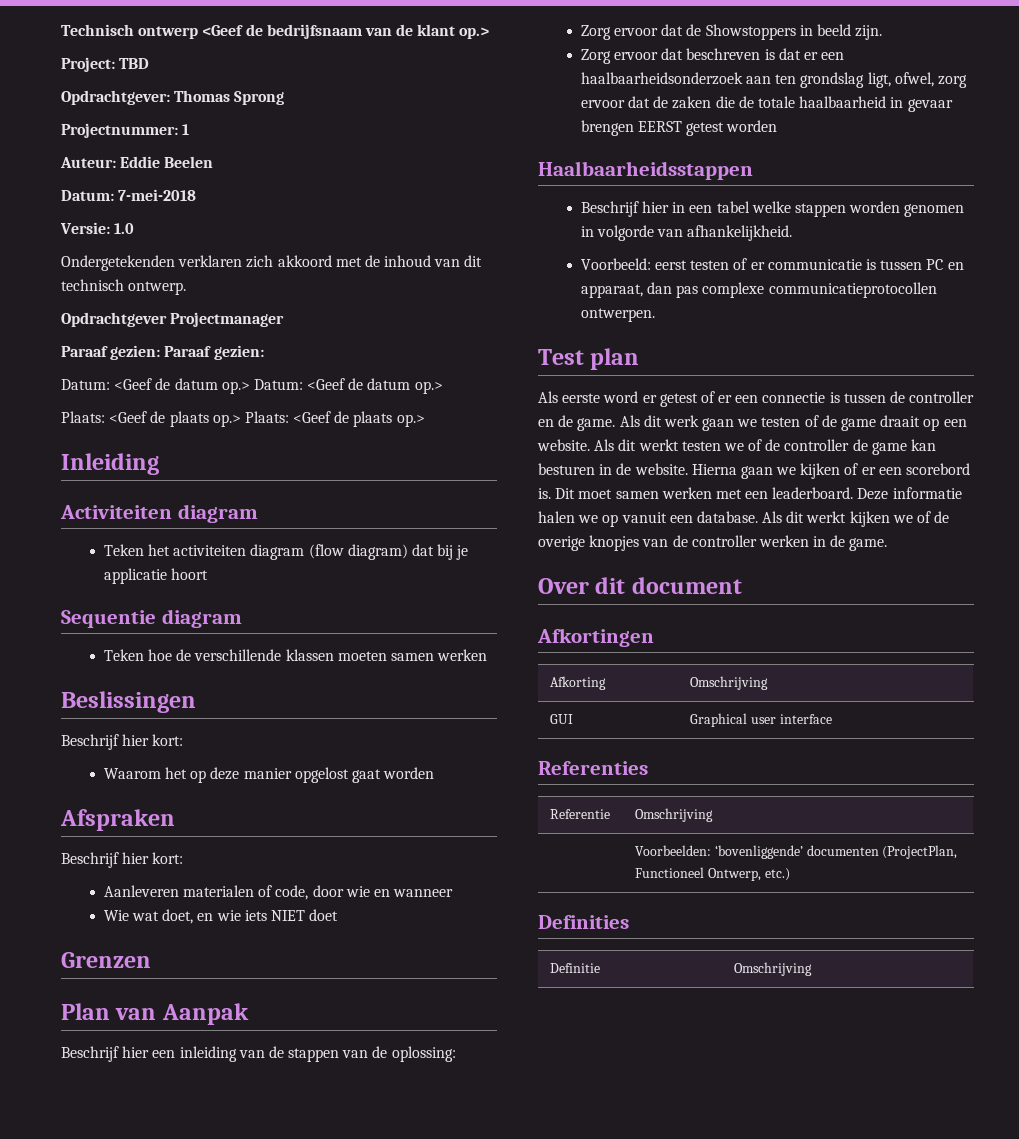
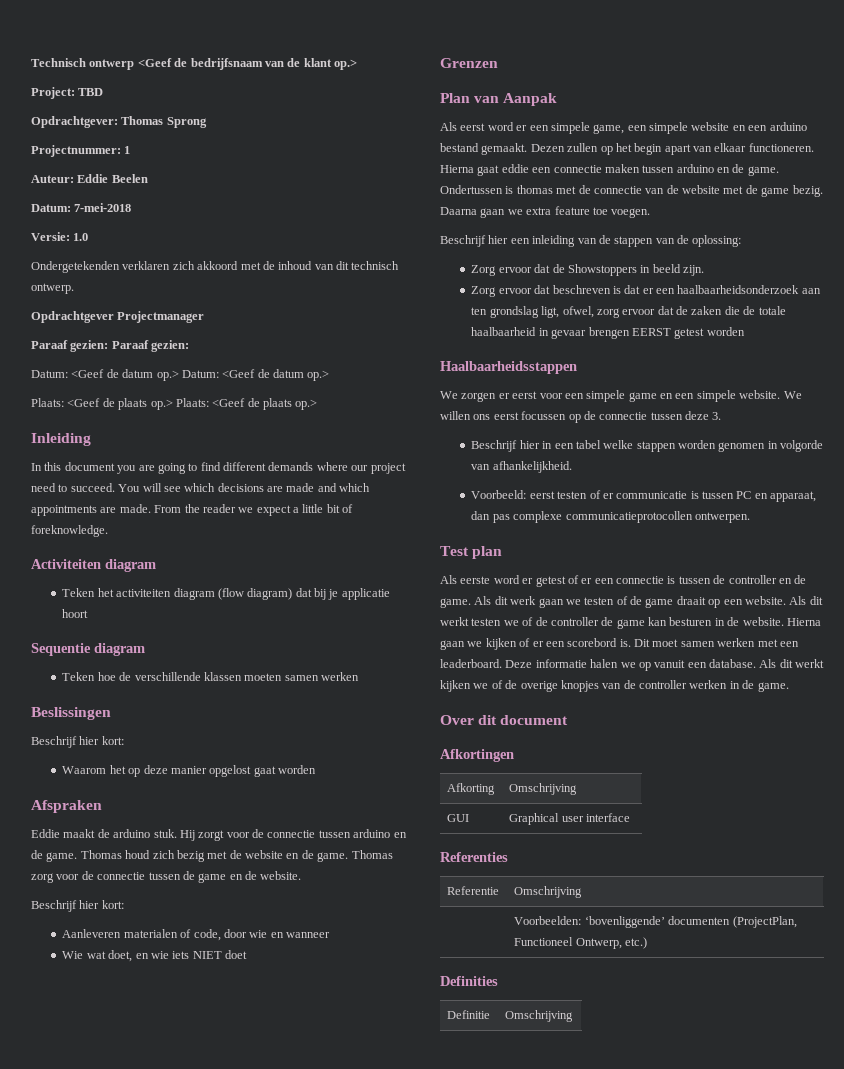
+ In this document you are going to find different demands where our project need to succeed. You will see which decisions are made and which appointments are made. From the reader we expect a little bit of foreknowledge.
+ Eddie maakt de arduino stuk. Hij zorgt voor de connectie tussen arduino en de game. Thomas houd zich bezig met de website en de game. Thomas zorg voor de connectie tussen de game en de website.
+ Als eerst word er een simpele game, een simpele website en een arduino bestand gemaakt. Dezen zullen op het begin apart van elkaar functioneren. Hierna gaat eddie een connectie maken tussen arduino en de game. Ondertussen is thomas met de connectie van de website met de game bezig. Daarna gaan we extra feature toe voegen.
+ We zorgen er eerst voor een simpele game en een simpele website. We willen ons eerst focussen op de connectie tussen deze 3.

